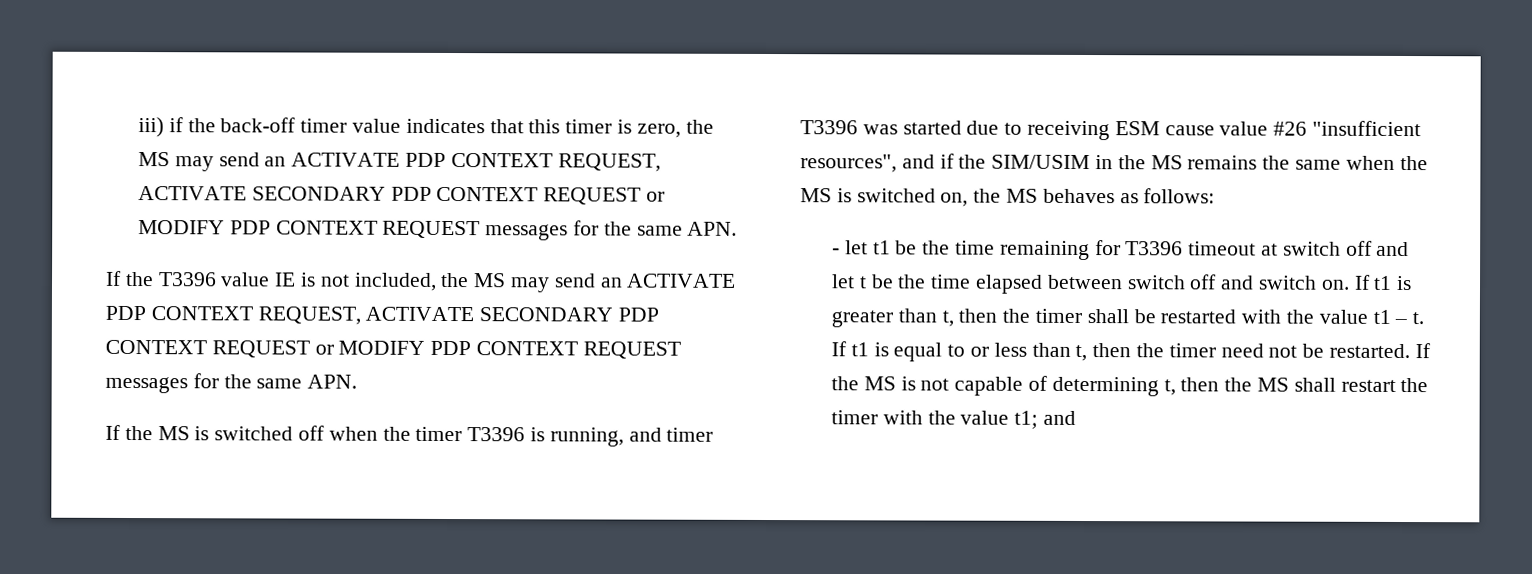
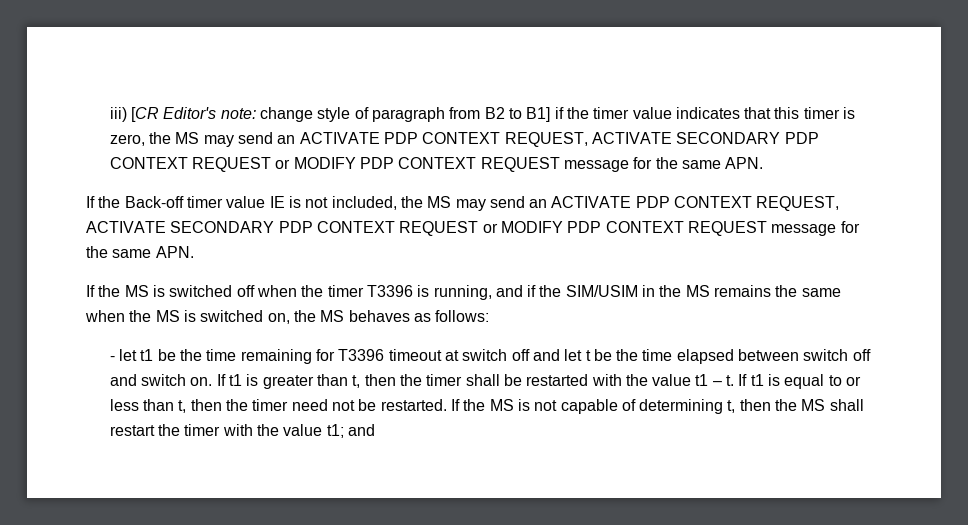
- iii) if the back-off timer value indicates that this timer is zero, the MS may send an ACTIVATE PDP CONTEXT REQUEST, ACTIVATE SECONDARY PDP CONTEXT REQUEST or MODIFY PDP CONTEXT REQUEST messages for the same APN.
- If the T3396 value IE is not included, the MS may send an ACTIVATE PDP CONTEXT REQUEST, ACTIVATE SECONDARY PDP CONTEXT REQUEST or MODIFY PDP CONTEXT REQUEST messages for the same APN.
+ iii) [CR Editor's note: change style of paragraph from B2 to B1] if the timer value indicates that this timer is zero, the MS may send an ACTIVATE PDP CONTEXT REQUEST, ACTIVATE SECONDARY PDP CONTEXT REQUEST or MODIFY PDP CONTEXT REQUEST message for the same APN.
+ If the Back-off timer value IE is not included, the MS may send an ACTIVATE PDP CONTEXT REQUEST, ACTIVATE SECONDARY PDP CONTEXT REQUEST or MODIFY PDP CONTEXT REQUEST message for the same APN.
- If the MS is switched off when the timer T3396 is running, and timer T3396 was started due to receiving ESM cause value #26 "insufficient resources", and if the SIM/USIM in the MS remains the same when the MS is switched on, the MS behaves as follows:
+ If the MS is switched off when the timer T3396 is running, and if the SIM/USIM in the MS remains the same when the MS is switched on, the MS behaves as follows:

